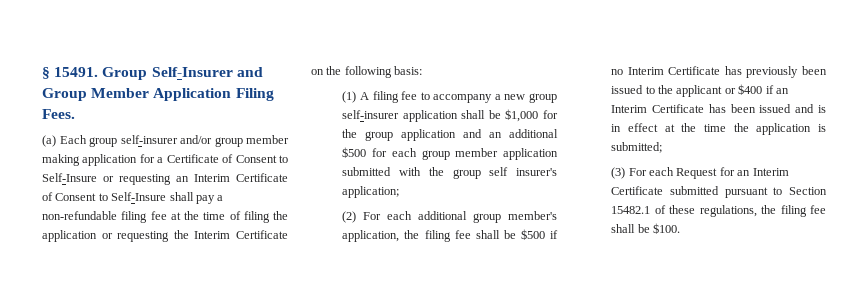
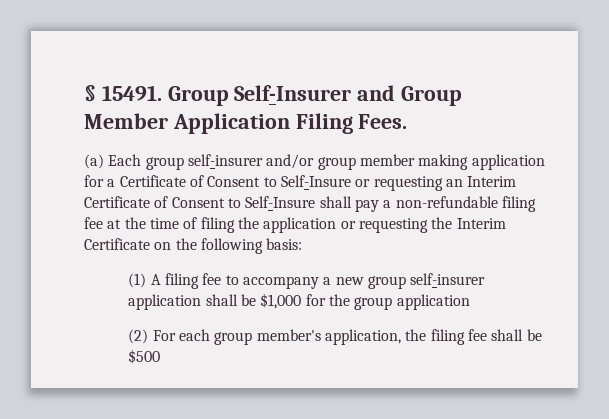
- (1) A filing fee to accompany a new group self-insurer application shall be $1,000 for the group application and an additional $500 for each group member application submitted with the group self insurer's application;
+ (1) A filing fee to accompany a new group self-insurer application shall be $1,000 for the group application
- (2) For each additional group member's application, the filing fee shall be $500 if no Interim Certificate has previously been issued to the applicant or $400 if an Interim Certificate has been issued and is in effect at the time the application is submitted;
- (3) For each Request for an Interim Certificate submitted pursuant to Section 15482.1 of these regulations, the filing fee shall be $100.
+ (2) For each group member's application, the filing fee shall be $500

